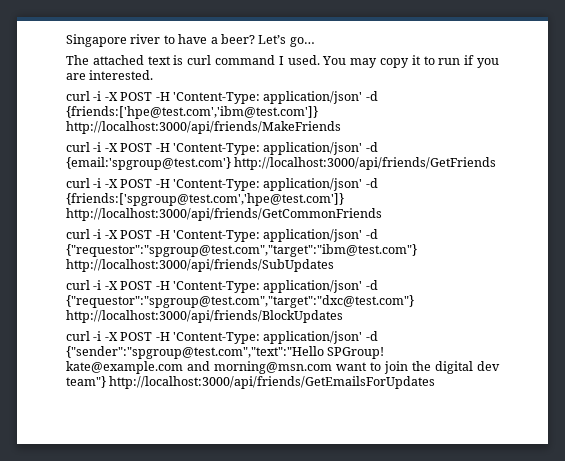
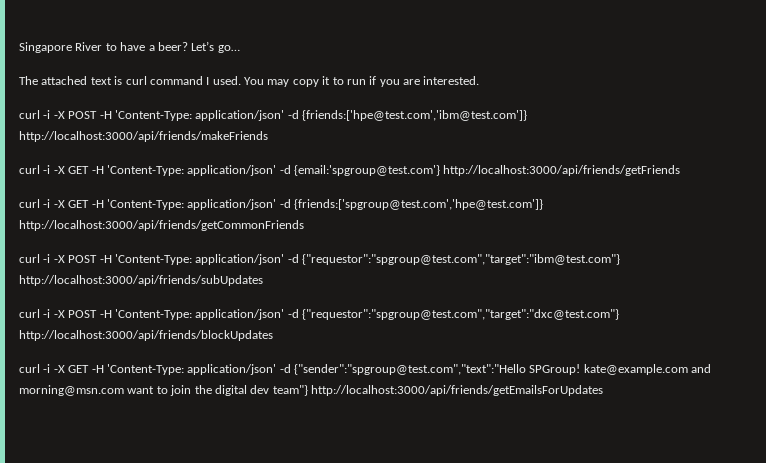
- Singapore river to have a beer?
+ Singapore River to have a beer?
- curl -i -X POST -H 'Content-Type: application/json' -d {friends:['hpe@test.com','ibm@test.com']} http://localhost:3000/api/friends/MakeFriends
- curl -i -X POST -H 'Content-Type: application/json' -d {email:'spgroup@test.com'} http://localhost:3000/api/friends/GetFriends
- curl -i -X POST -H 'Content-Type: application/json' -d {friends:['spgroup@test.com','hpe@test.com']} http://localhost:3000/api/friends/GetCommonFriends
+ curl -i -X POST -H 'Content-Type: application/json' -d {friends:['hpe@test.com','ibm@test.com']} http://localhost:3000/api/friends/makeFriends
+ curl -i -X GET -H 'Content-Type: application/json' -d {email:'spgroup@test.com'} http://localhost:3000/api/friends/getFriends
+ curl -i -X GET -H 'Content-Type: application/json' -d {friends:['spgroup@test.com','hpe@test.com']} http://localhost:3000/api/friends/getCommonFriends
- curl -i -X POST -H 'Content-Type: application/json' -d {"requestor":"spgroup@test.com","target":"ibm@test.com"} http://localhost:3000/api/friends/SubUpdates
+ curl -i -X POST -H 'Content-Type: application/json' -d {"requestor":"spgroup@test.com","target":"ibm@test.com"} http://localhost:3000/api/friends/subUpdates
- curl -i -X POST -H 'Content-Type: application/json' -d {"requestor":"spgroup@test.com","target":"dxc@test.com"} http://localhost:3000/api/friends/BlockUpdates
- curl -i -X POST -H 'Content-Type: application/json' -d {"sender":"spgroup@test.com","text":"Hello SPGroup! kate@example.com and morning@msn.com want to join the digital dev team"} http://localhost:3000/api/friends/GetEmailsForUpdates
+ curl -i -X POST -H 'Content-Type: application/json' -d {"requestor":"spgroup@test.com","target":"dxc@test.com"} http://localhost:3000/api/friends/blockUpdates
+ curl -i -X GET -H 'Content-Type: application/json' -d {"sender":"spgroup@test.com","text":"Hello SPGroup! kate@example.com and morning@msn.com want to join the digital dev team"} http://localhost:3000/api/friends/getEmailsForUpdates

